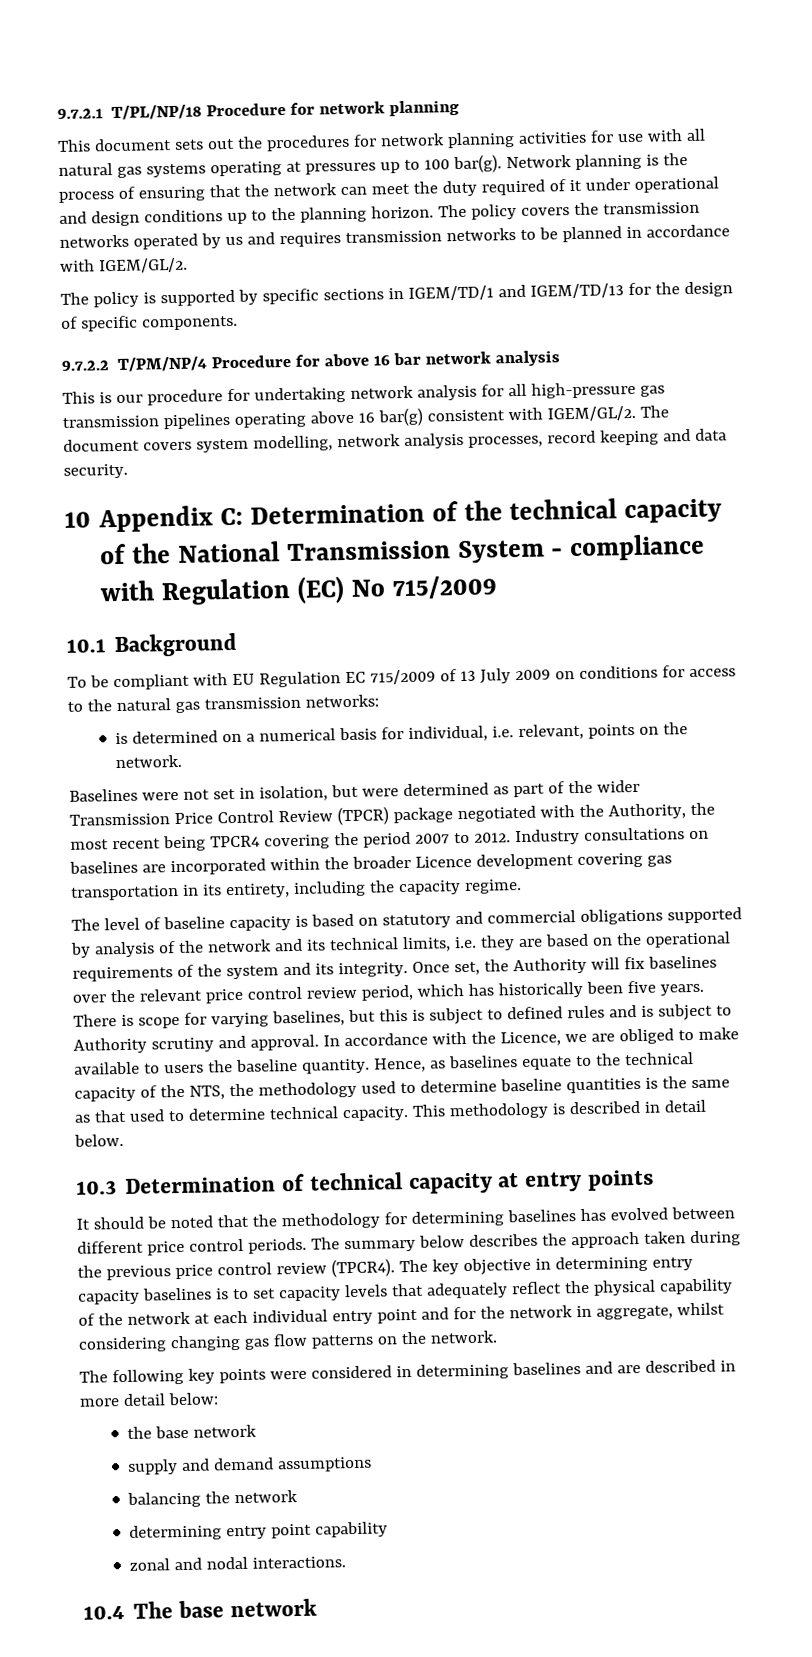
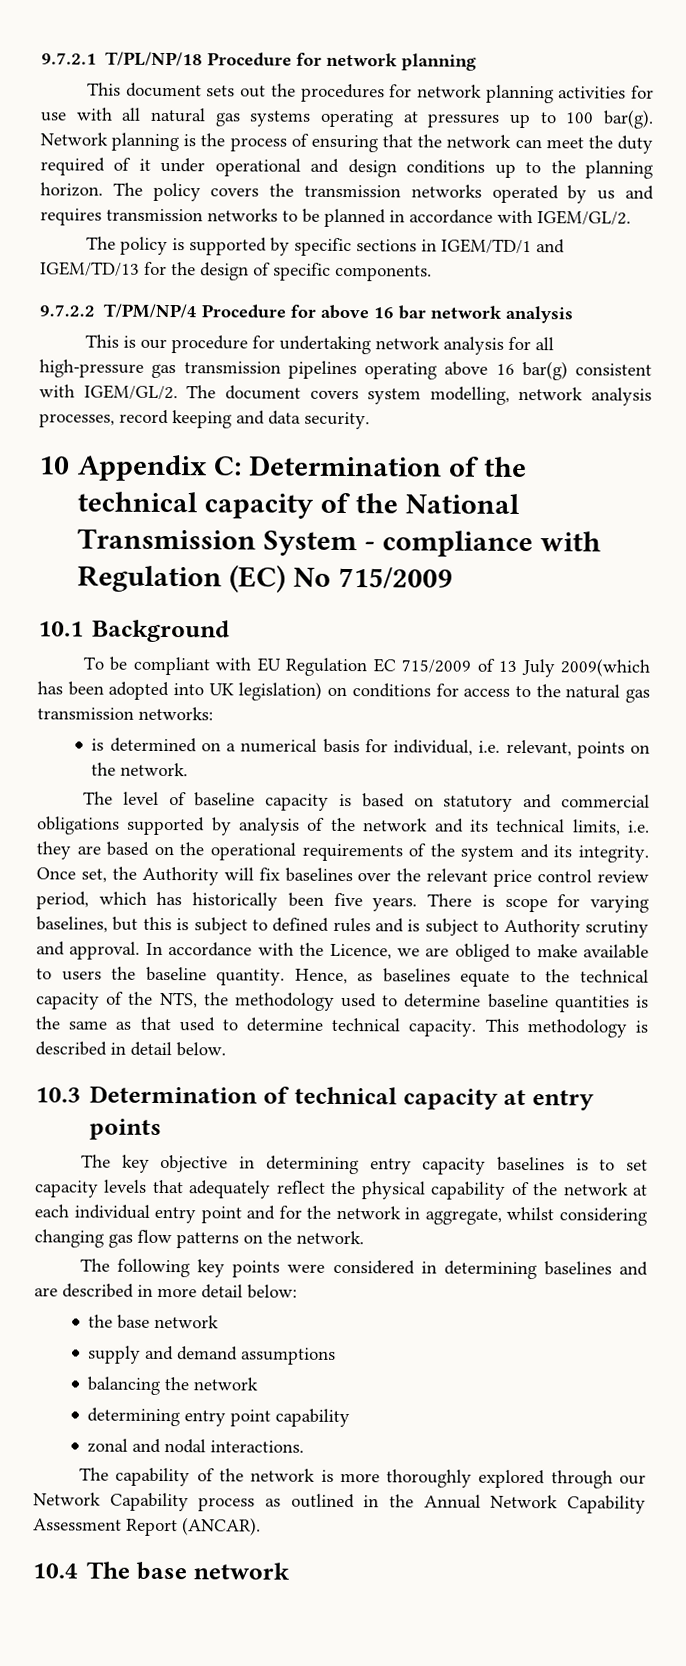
- To be compliant with EU Regulation EC 715/2009 of 13 July 2009 on conditions for access to the natural gas transmission networks:
+ To be compliant with EU Regulation EC 715/2009 of 13 July 2009(which has been adopted into UK legislation) on conditions for access to the natural gas transmission networks:
- Baselines were not set in isolation, but were determined as part of the wider Transmission Price Control Review (TPCR) package negotiated with the Authority, the most recent being TPCR4 covering the period 2007 to 2012. Industry consultations on baselines are incorporated within the broader Licence development covering gas transportation in its entirety, including the capacity regime.
- It should be noted that the methodology for determining baselines has evolved between different price control periods. The summary below describes the approach taken during the previous price control review (TPCR4).
+ The capability of the network is more thoroughly explored through our Network Capability process as outlined in the Annual Network Capability Assessment Report (ANCAR).

